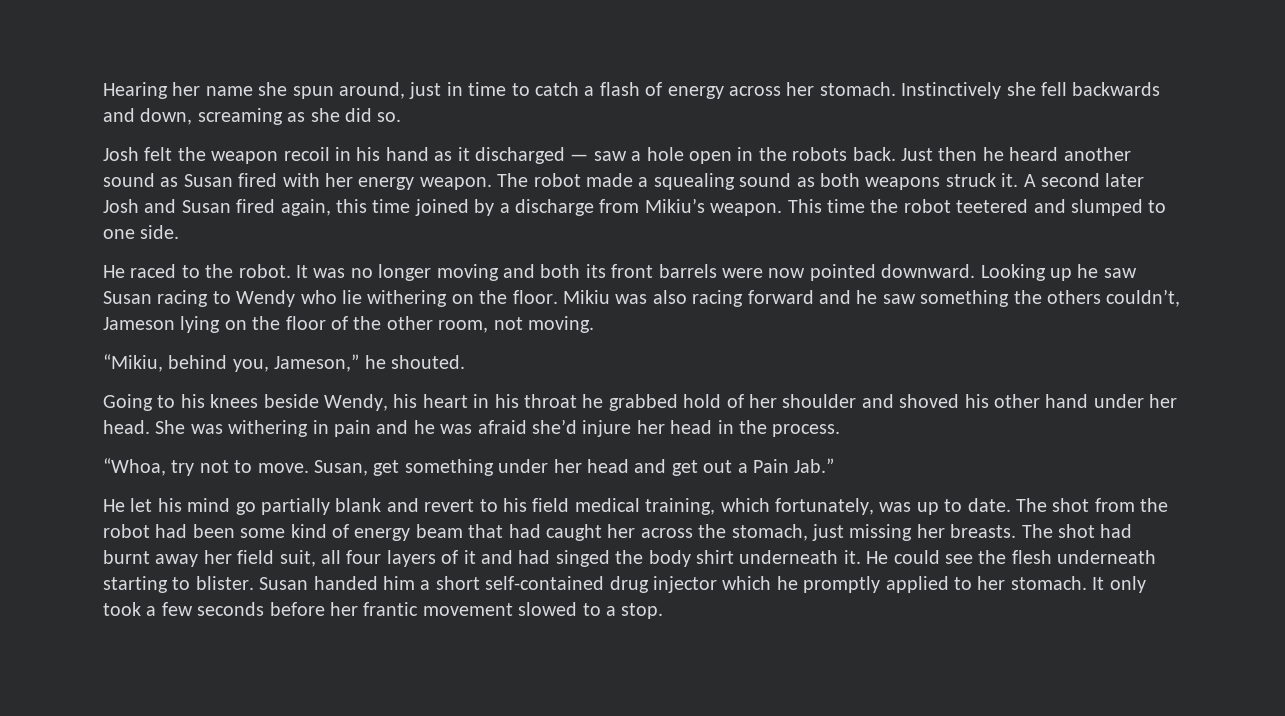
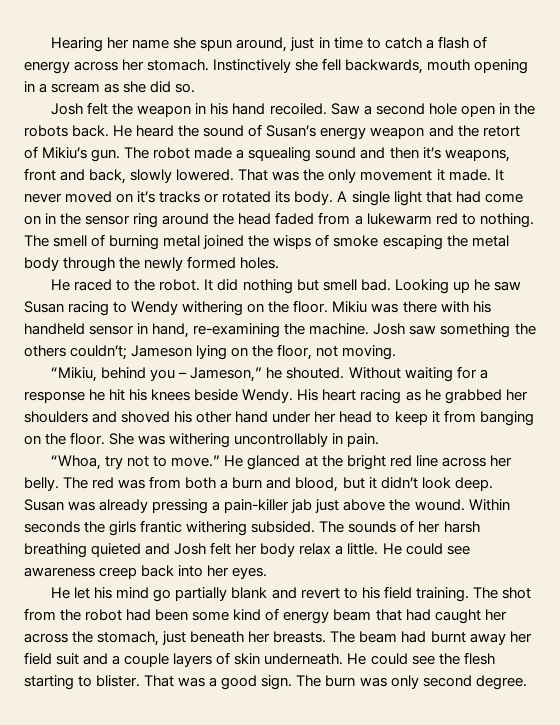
- Instinctively she fell backwards and down, screaming as she did so.
+ Instinctively she fell backwards, mouth opening in a scream as she did so.
- Josh felt the weapon recoil in his hand as it discharged — saw a hole open in the robots back.
+ Josh felt the weapon in his hand recoiled. Saw a second hole open in the robots back.
- Just then he heard another sound as Susan fired with her energy weapon.
+ He heard the sound of Susan’s energy weapon and the retort of Mikiu’s gun.
- The robot made a squealing sound as both weapons struck it. A second later Josh and Susan fired again, this time joined by a discharge from Mikiu’s weapon. This time the robot teetered and slumped to one side.
+ The robot made a squealing sound and then it’s weapons, front and back, slowly lowered. That was the only movement it made. It never moved on it’s tracks or rotated its body. A single light that had come on in the sensor ring around the head faded from a lukewarm red to nothing. The smell of burning metal joined the wisps of smoke escaping the metal body through the newly formed holes.
- It was no longer moving and both its front barrels were now pointed downward.
+ It did nothing but smell bad.
- Looking up he saw Susan racing to Wendy who lie withering on the floor.
+ Looking up he saw Susan racing to Wendy withering on the floor.
- Mikiu was also racing forward and he saw something the others couldn’t, Jameson lying on the floor of the other room, not moving.
+ Mikiu was there with his handheld sensor in hand, re-examining the machine. Josh saw something the others couldn’t; Jameson lying on the floor, not moving.
- “Mikiu, behind you, Jameson,” he shouted.
- Going to his knees beside Wendy, his heart in his throat he grabbed hold of her shoulder and shoved his other hand under her head. She was withering in pain and he was afraid she’d injure her head in the process.
- “Whoa, try not to move. Susan, get something under her head and get out a Pain Jab.”
+ “Mikiu, behind you – Jameson,” he shouted. Without waiting for a response he hit his knees beside Wendy. His heart racing as he grabbed her shoulders and shoved his other hand under her head to keep it from banging on the floor. She was withering uncontrollably in pain.
+ “Whoa, try not to move.” He glanced at the bright red line across her belly. The red was from both a burn and blood, but it didn’t look deep. Susan was already pressing a pain-killer jab just above the wound. Within seconds the girls frantic withering subsided. The sounds of her harsh breathing quieted and Josh felt her body relax a little. He could see awareness creep back into her eyes.
- He let his mind go partially blank and revert to his field medical training, which fortunately, was up to date.
+ He let his mind go partially blank and revert to his field training.
- The shot from the robot had been some kind of energy beam that had caught her across the stomach, just missing her breasts.
+ The shot from the robot had been some kind of energy beam that had caught her across the stomach, just beneath her breasts.
- The shot had burnt away her field suit, all four layers of it and had singed the body shirt underneath it.
+ The beam had burnt away her field suit and a couple layers of skin underneath.
- He could see the flesh underneath starting to blister.
+ He could see the flesh starting to blister.
- Susan handed him a short self-contained drug injector which he promptly applied to her stomach. It only took a few seconds before her frantic movement slowed to a stop.
+ That was a good sign. The burn was only second degree.

